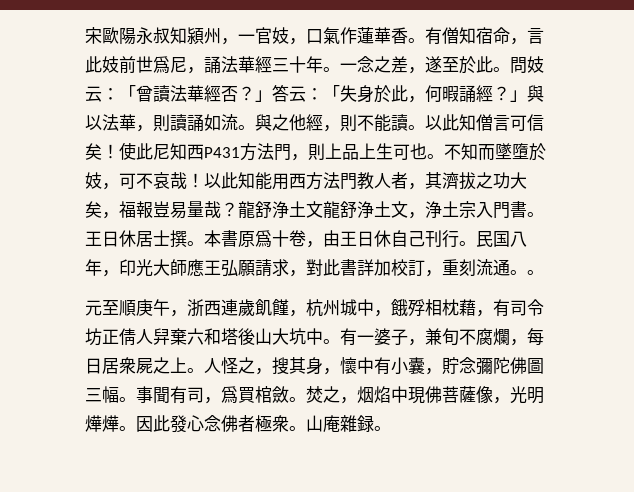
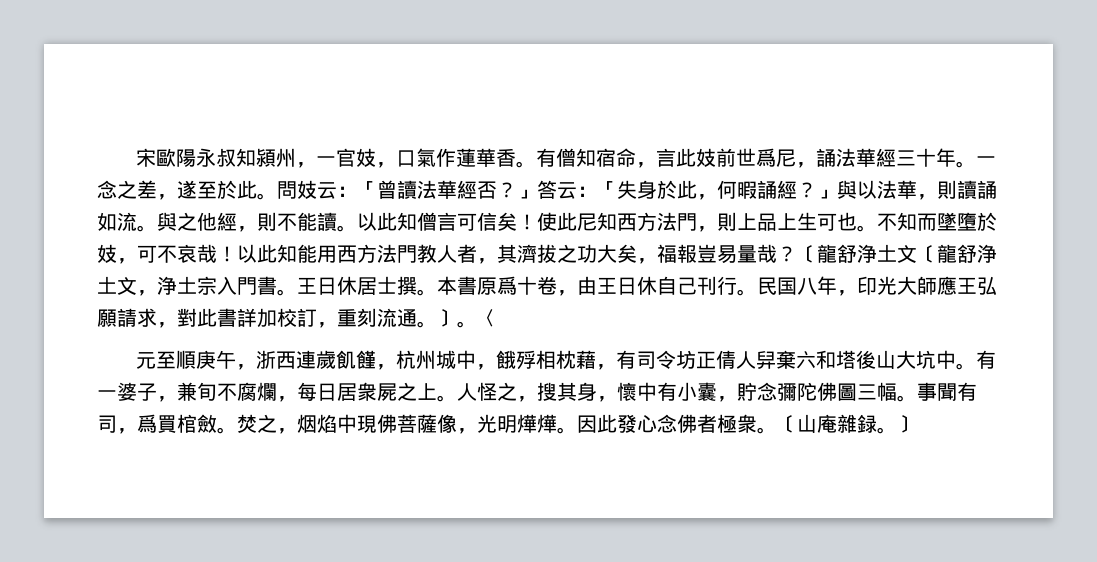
- 使此尼知西P431方法門，則上品上生可也。
+ 使此尼知西方法門，則上品上生可也。
- 龍舒浄土文龍舒浄土文，浄土宗入門書。
+ 〔龍舒浄土文〔龍舒浄土文，浄土宗入門書。
- 民国八年，印光大師應王弘願請求，對此書詳加校訂，重刻流通。。
+ 民国八年，印光大師應王弘願請求，對此書詳加校訂，重刻流通。〕。〈
- 山庵雜録。
+ 〔山庵雜録。〕

